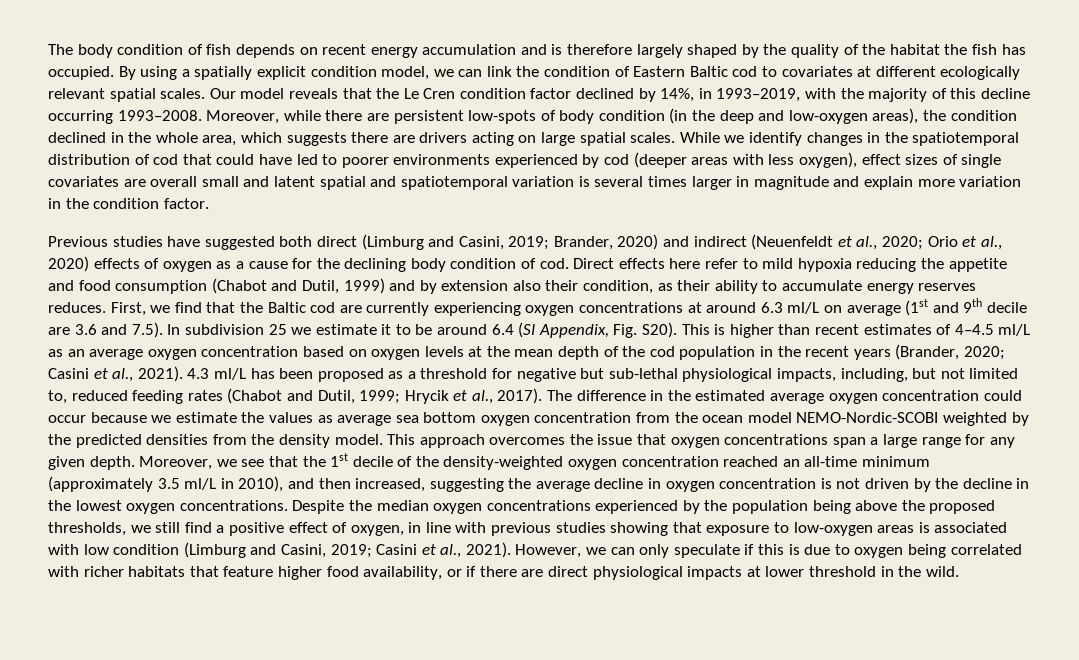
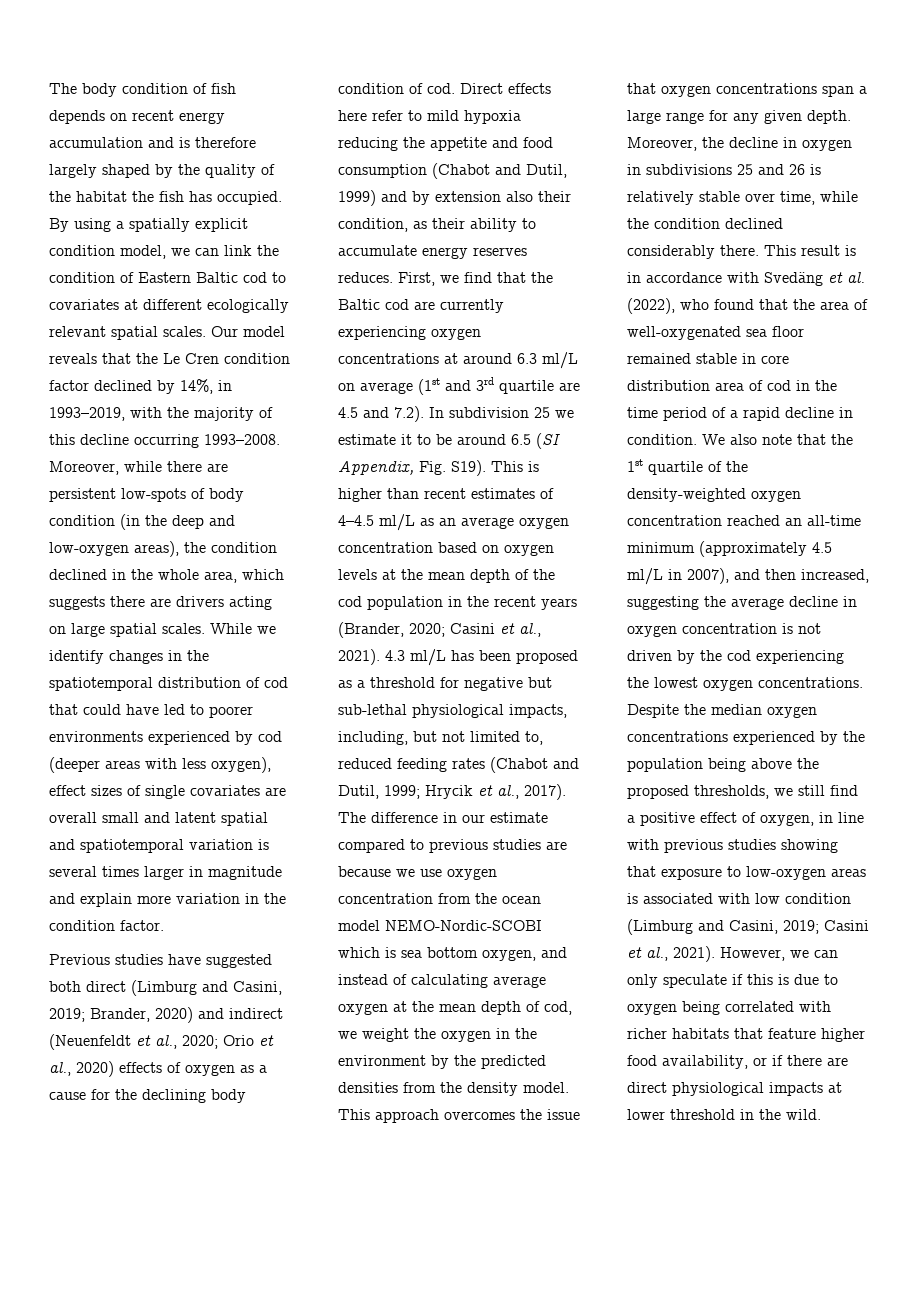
- First, we find that the Baltic cod are currently experiencing oxygen concentrations at around 6.3 ml/L on average (1st and 9th decile are 3.6 and 7.5). In subdivision 25 we estimate it to be around 6.4 (SI Appendix, Fig. S20).
+ First, we find that the Baltic cod are currently experiencing oxygen concentrations at around 6.3 ml/L on average (1st and 3rd quartile are 4.5 and 7.2). In subdivision 25 we estimate it to be around 6.5 (SI Appendix, Fig. S19).
- The difference in the estimated average oxygen concentration could occur because we estimate the values as average sea bottom oxygen concentration from the ocean model NEMO-Nordic-SCOBI weighted by the predicted densities from the density model.
+ The difference in our estimate compared to previous studies are because we use oxygen concentration from the ocean model NEMO-Nordic-SCOBI which is sea bottom oxygen, and instead of calculating average oxygen at the mean depth of cod, we weight the oxygen in the environment by the predicted densities from the density model.
- Moreover, we see that the 1st decile of the density-weighted oxygen concentration reached an all-time minimum (approximately 3.5 ml/L in 2010), and then increased, suggesting the average decline in oxygen concentration is not driven by the decline in the lowest oxygen concentrations.
+ Moreover, the decline in oxygen in subdivisions 25 and 26 is relatively stable over time, while the condition declined considerably there. This result is in accordance with Svedäng et al. (2022), who found that the area of well-oxygenated sea floor remained stable in core distribution area of cod in the time period of a rapid decline in condition. We also note that the 1st quartile of the density-weighted oxygen concentration reached an all-time minimum (approximately 4.5 ml/L in 2007), and then increased, suggesting the average decline in oxygen concentration is not driven by the cod experiencing the lowest oxygen concentrations.

